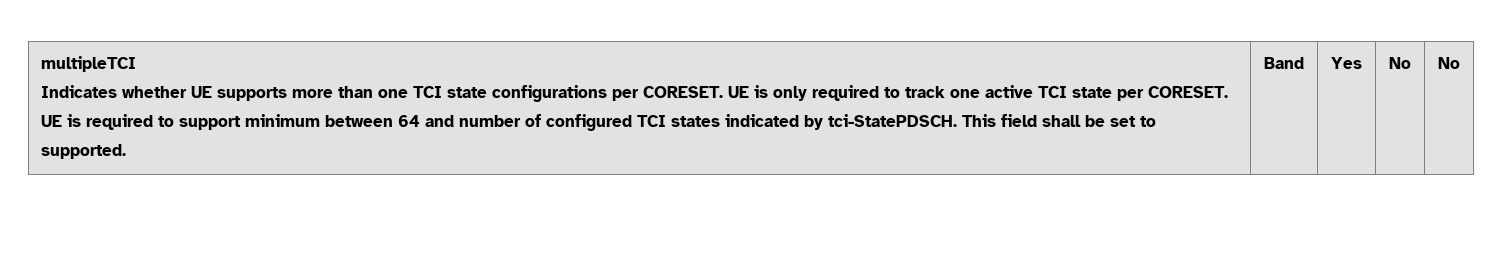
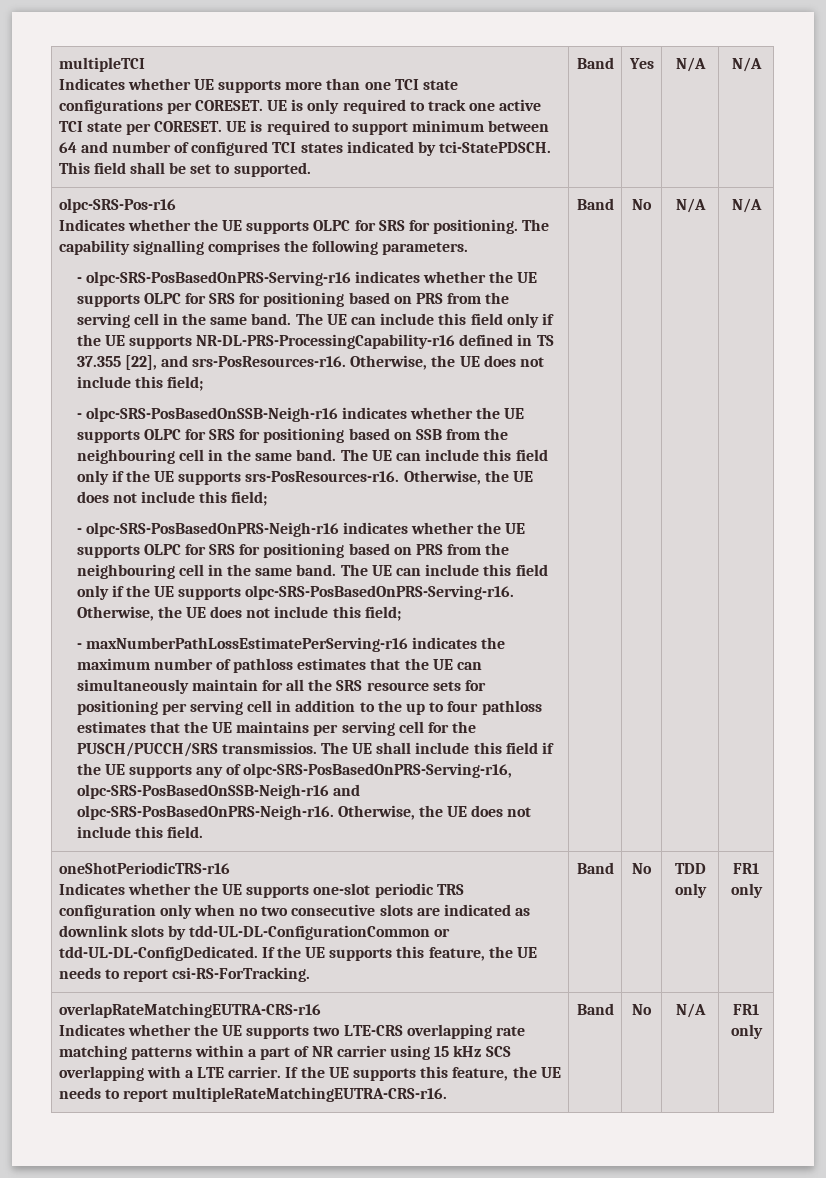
- Yes | No | No
+ Yes | N/A | N/A
+ olpc-SRS-Pos-r16
+ Indicates whether the UE supports OLPC for SRS for positioning. The capability signalling comprises the following parameters.
+ - olpc-SRS-PosBasedOnPRS-Serving-r16 indicates whether the UE supports OLPC for SRS for positioning based on PRS from the serving cell in the same band. The UE can include this field only if the UE supports NR-DL-PRS-ProcessingCapability-r16 defined in TS 37.355 [22], and srs-PosResources-r16. Otherwise, the UE does not include this field;
+ - olpc-SRS-PosBasedOnSSB-Neigh-r16 indicates whether the UE supports OLPC for SRS for positioning based on SSB from the neighbouring cell in the same band. The UE can include this field only if the UE supports srs-PosResources-r16. Otherwise, the UE does not include this field;
+ - olpc-SRS-PosBasedOnPRS-Neigh-r16 indicates whether the UE supports OLPC for SRS for positioning based on PRS from the neighbouring cell in the same band. The UE can include this field only if the UE supports olpc-SRS-PosBasedOnPRS-Serving-r16. Otherwise, the UE does not include this field;
+ - maxNumberPathLossEstimatePerServing-r16 indicates the maximum number of pathloss estimates that the UE can simultaneously maintain for all the SRS resource sets for positioning per serving cell in addition to the up to four pathloss estimates that the UE maintains per serving cell for the PUSCH/PUCCH/SRS transmissios. The UE shall include this field if the UE supports any of olpc-SRS-PosBasedOnPRS-Serving-r16, olpc-SRS-PosBasedOnSSB-Neigh-r16 and olpc-SRS-PosBasedOnPRS-Neigh-r16. Otherwise, the UE does not include this field. | Band | No | N/A | N/A
+ oneShotPeriodicTRS-r16
+ Indicates whether the UE supports one-slot periodic TRS configuration only when no two consecutive slots are indicated as downlink slots by tdd-UL-DL-ConfigurationCommon or tdd-UL-DL-ConfigDedicated. If the UE supports this feature, the UE needs to report csi-RS-ForTracking. | Band | No | TDD only | FR1 only
+ overlapRateMatchingEUTRA-CRS-r16
+ Indicates whether the UE supports two LTE-CRS overlapping rate matching patterns within a part of NR carrier using 15 kHz SCS overlapping with a LTE carrier. If the UE supports this feature, the UE needs to report multipleRateMatchingEUTRA-CRS-r16. | Band | No | N/A | FR1 only

